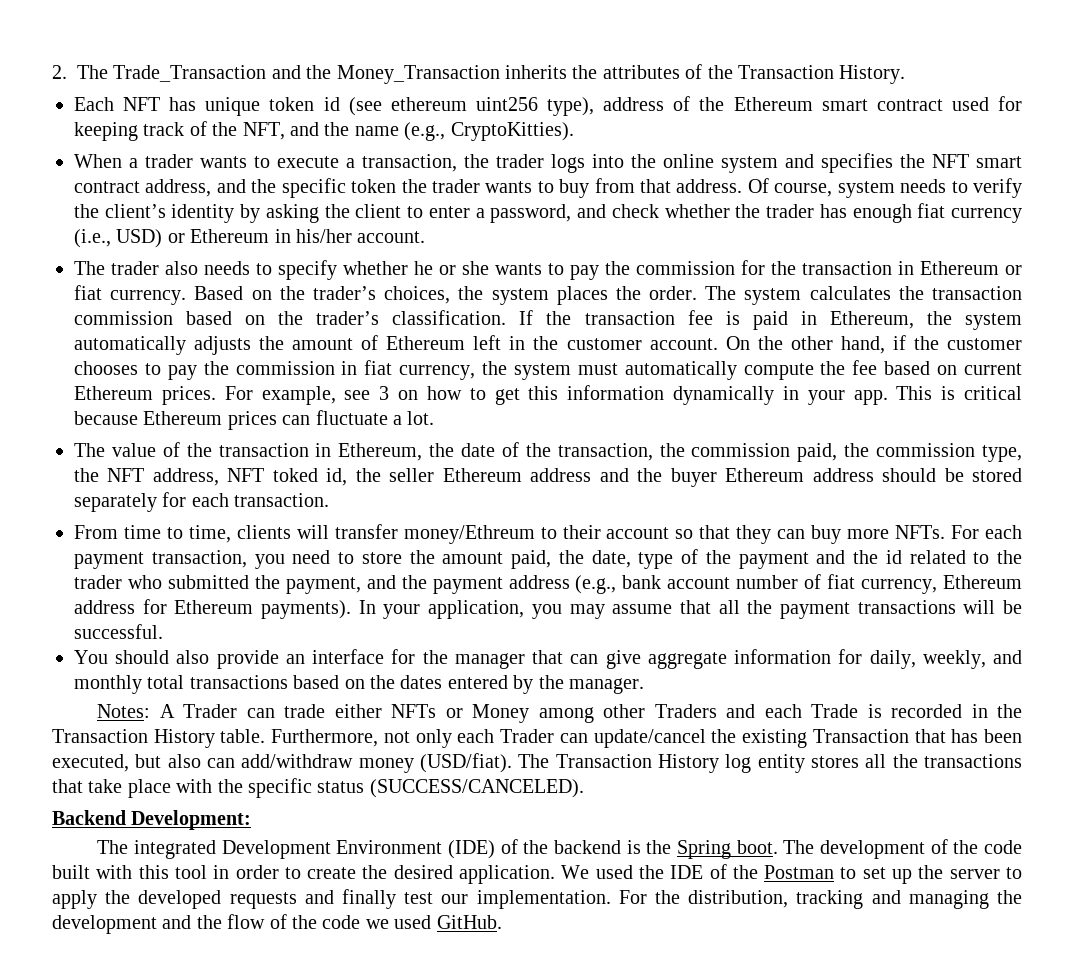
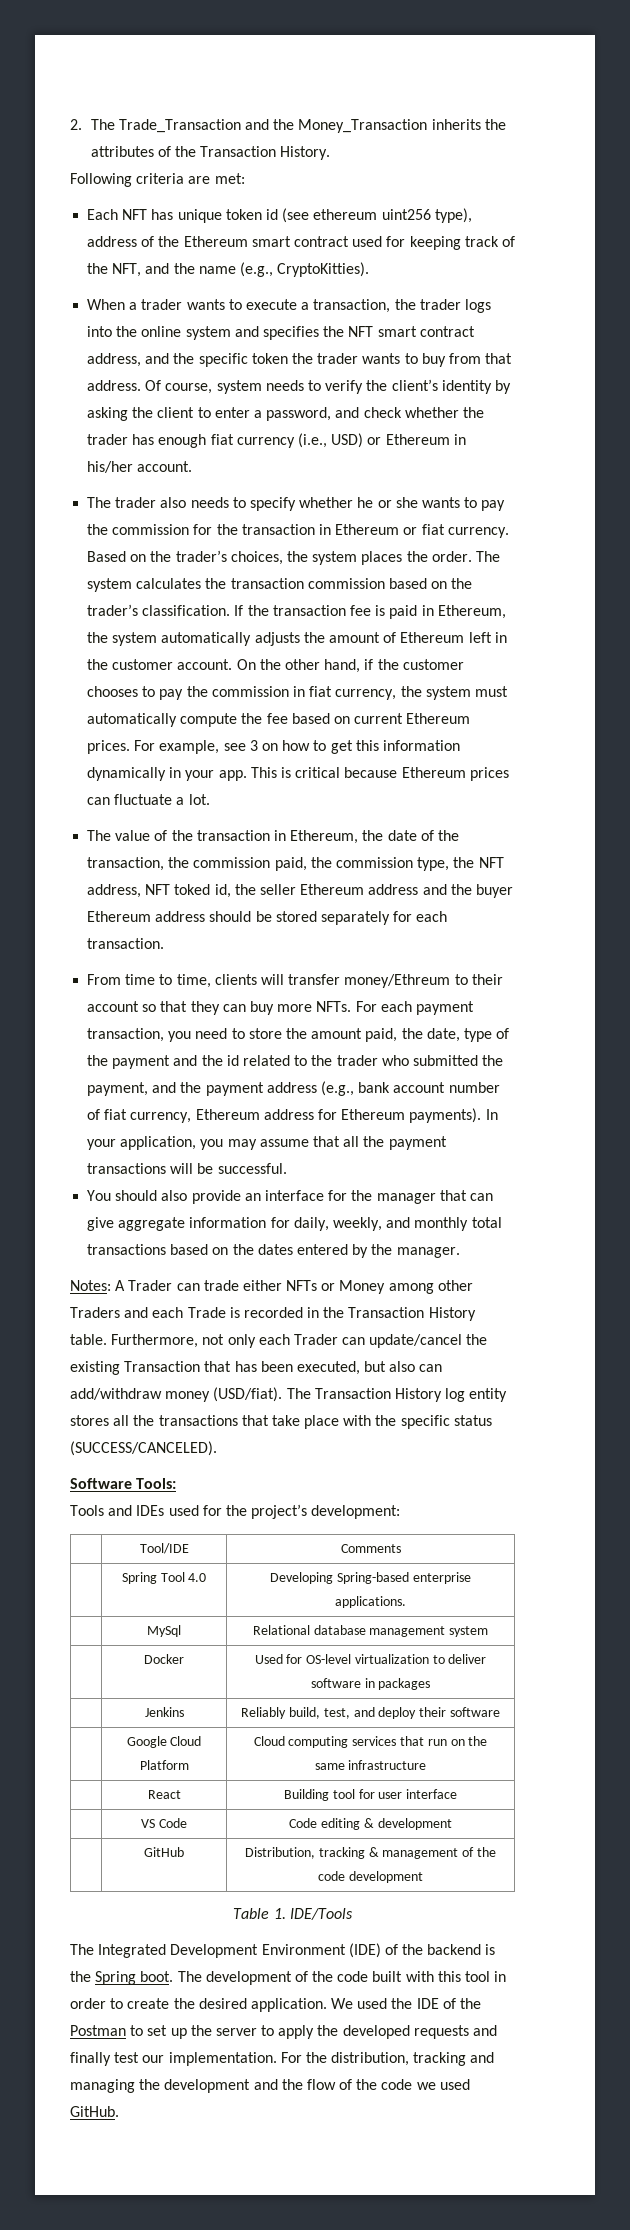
+ Following criteria are met:
- Backend Development:
- The integrated Development Environment (IDE) of the backend is the Spring boot.
+ Software Tools:
+ Tools and IDEs used for the project’s development:
+ | Tool/IDE | Comments
+ | Spring Tool 4.0 | Developing Spring-based enterprise applications.
+ | MySql | Relational database management system
+ | Docker | Used for OS-level virtualization to deliver software in packages
+ | Jenkins | Reliably build, test, and deploy their software
+ | Google Cloud Platform | Cloud computing services that run on the same infrastructure
+ | React | Building tool for user interface
+ | VS Code | Code editing & development
+ | GitHub | Distribution, tracking & management of the code development
+ Table 1. IDE/Tools
+ The Integrated Development Environment (IDE) of the backend is the Spring boot.

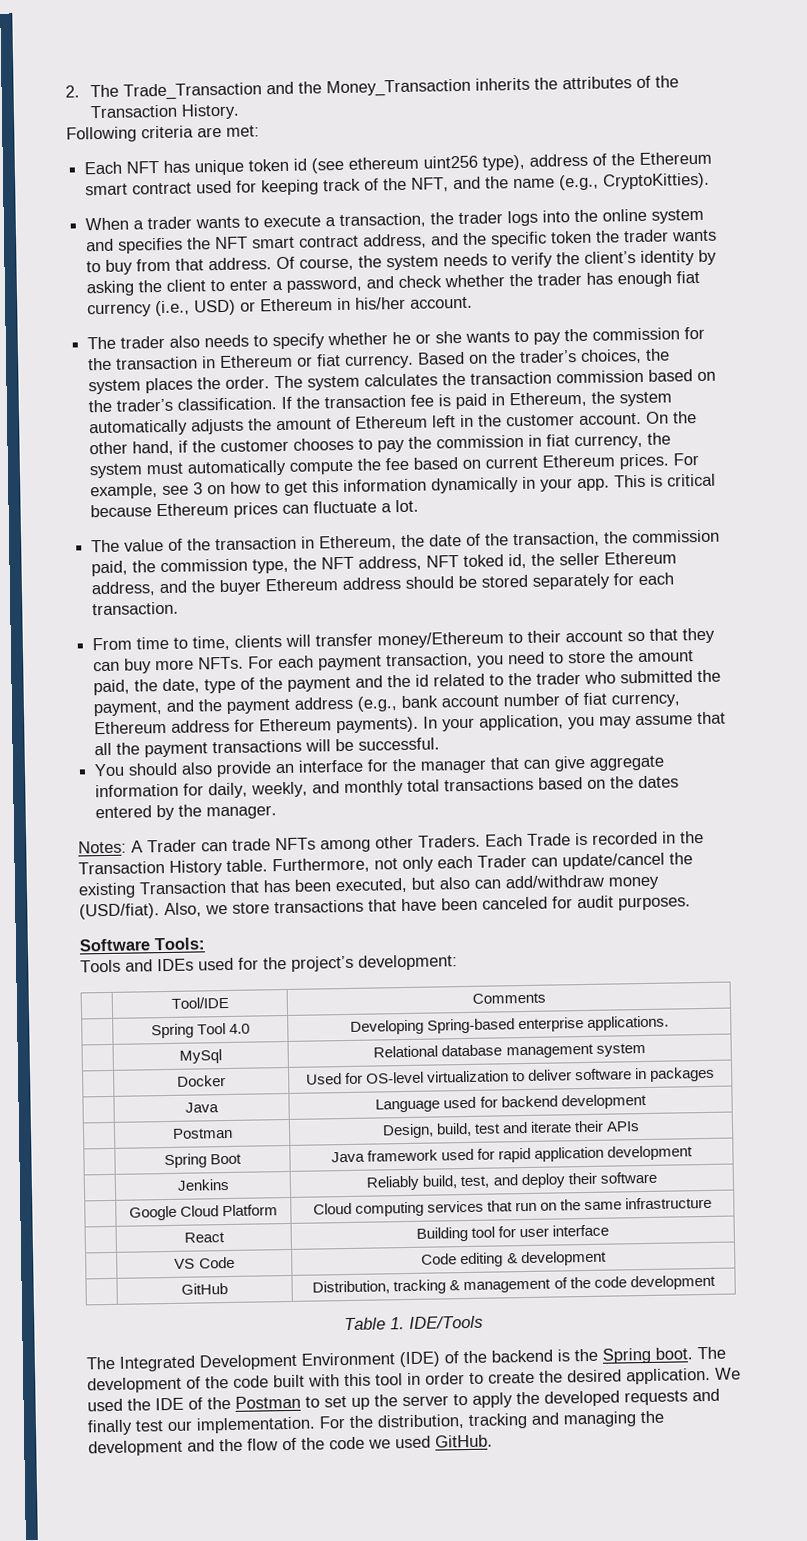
- Of course, system needs to verify the client’s identity by asking the client to enter a password, and check whether the trader has enough fiat currency (i.e., USD) or Ethereum in his/her account.
+ Of course, the system needs to verify the client’s identity by asking the client to enter a password, and check whether the trader has enough fiat currency (i.e., USD) or Ethereum in his/her account.
- The value of the transaction in Ethereum, the date of the transaction, the commission paid, the commission type, the NFT address, NFT toked id, the seller Ethereum address and the buyer Ethereum address should be stored separately for each transaction.
+ The value of the transaction in Ethereum, the date of the transaction, the commission paid, the commission type, the NFT address, NFT toked id, the seller Ethereum address, and the buyer Ethereum address should be stored separately for each transaction.
- From time to time, clients will transfer money/Ethreum to their account so that they can buy more NFTs.
+ From time to time, clients will transfer money/Ethereum to their account so that they can buy more NFTs.
- Notes: A Trader can trade either NFTs or Money among other Traders and each Trade is recorded in the Transaction History table.
+ Notes: A Trader can trade NFTs among other Traders. Each Trade is recorded in the Transaction History table.
- The Transaction History log entity stores all the transactions that take place with the specific status (SUCCESS/CANCELED).
+ Also, we store transactions that have been canceled for audit purposes.
+ | Java | Language used for backend development
+ | Postman | Design, build, test and iterate their APIs
+ | Spring Boot | Java framework used for rapid application development

